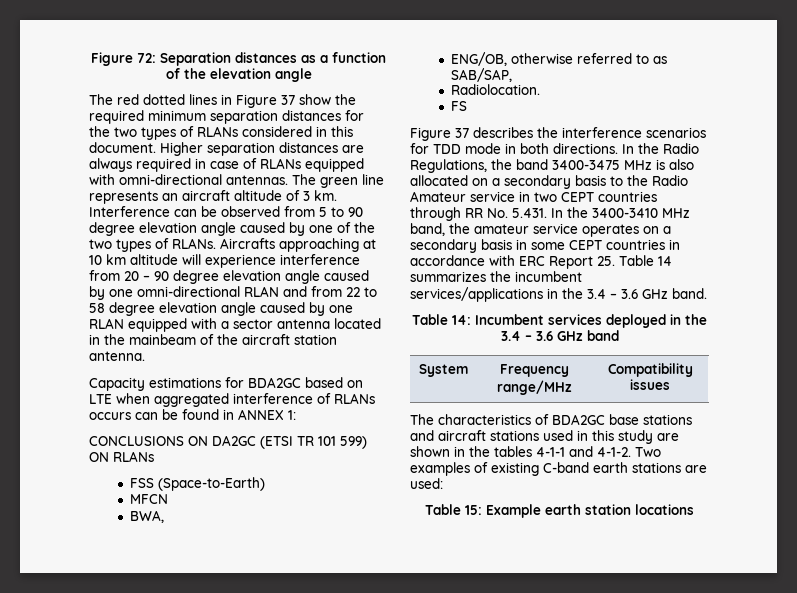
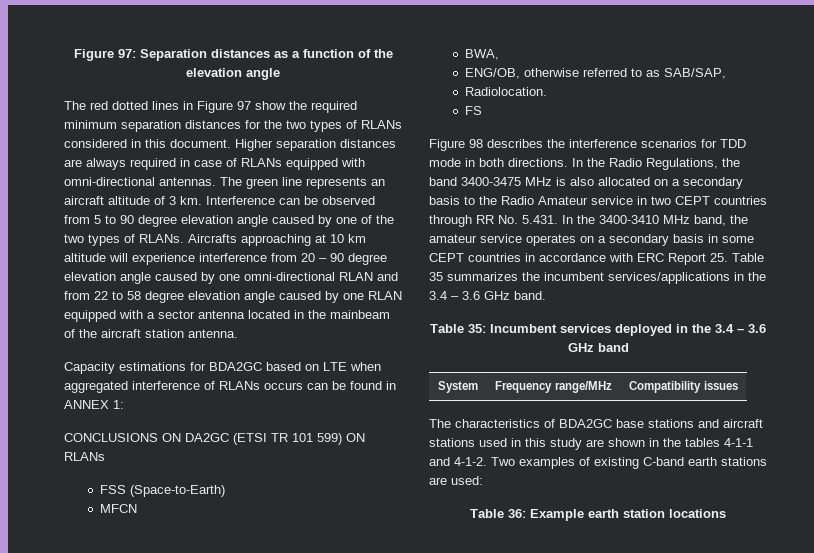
- Figure 72: Separation distances as a function of the elevation angle
+ Figure 97: Separation distances as a function of the elevation angle
- The red dotted lines in Figure 37 show the required minimum separation distances for the two types of RLANs considered in this document.
+ The red dotted lines in Figure 97 show the required minimum separation distances for the two types of RLANs considered in this document.
- Figure 37 describes the interference scenarios for TDD mode in both directions.
+ Figure 98 describes the interference scenarios for TDD mode in both directions.
- In the Radio Regulations, the band 3400-3475 MHz is also allocated on a secondary basis to the Radio Amateur service in two CEPT countries through RR No. 5.431. In the 3400-3410 MHz band, the amateur service operates on a secondary basis in some CEPT countries in accordance with ERC Report 25. Table 14 summarizes the incumbent services/applications in the 3.4 – 3.6 GHz band.
+ In the Radio Regulations, the band 3400-3475 MHz is also allocated on a secondary basis to the Radio Amateur service in two CEPT countries through RR No. 5.431. In the 3400-3410 MHz band, the amateur service operates on a secondary basis in some CEPT countries in accordance with ERC Report 25. Table 35 summarizes the incumbent services/applications in the 3.4 – 3.6 GHz band.
- Table 14: Incumbent services deployed in the 3.4 – 3.6 GHz band
+ Table 35: Incumbent services deployed in the 3.4 – 3.6 GHz band
- Table 15: Example earth station locations
+ Table 36: Example earth station locations

